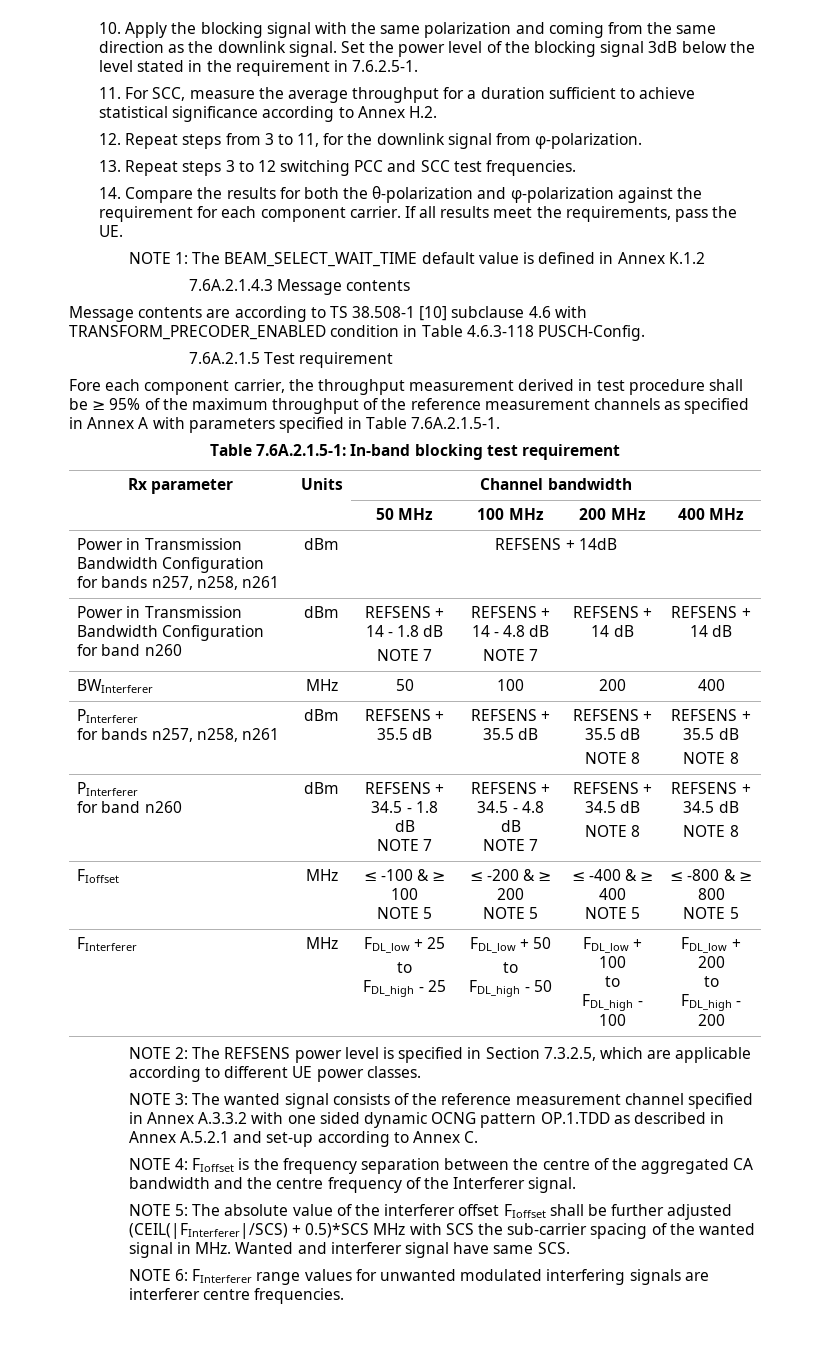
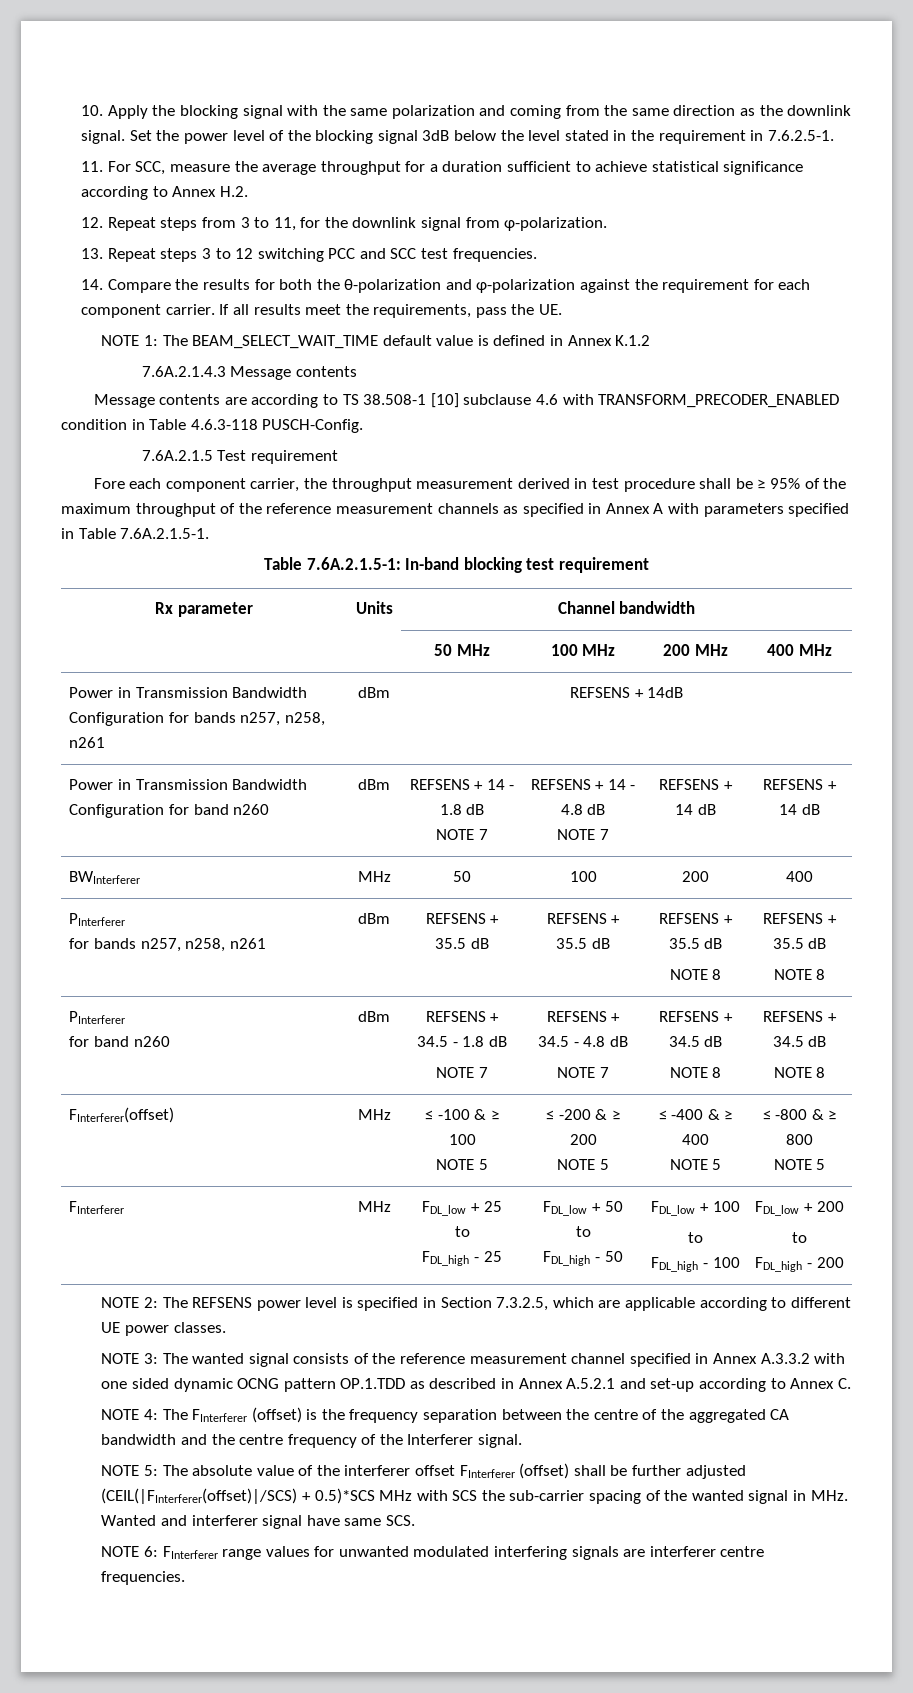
- FIoffset | MHz | ≤ -100 & ≥ 100
+ FInterferer(offset) | MHz | ≤ -100 & ≥ 100
- NOTE 4: FIoffset is the frequency separation between the centre of the aggregated CA bandwidth and the centre frequency of the Interferer signal.
+ NOTE 4: The FInterferer (offset) is the frequency separation between the centre of the aggregated CA bandwidth and the centre frequency of the Interferer signal.
- NOTE 5: The absolute value of the interferer offset FIoffset shall be further adjusted (CEIL(|FInterferer|/SCS) + 0.5)*SCS MHz with SCS the sub-carrier spacing of the wanted signal in MHz. Wanted and interferer signal have same SCS.
+ NOTE 5: The absolute value of the interferer offset FInterferer (offset) shall be further adjusted (CEIL(|FInterferer(offset)|/SCS) + 0.5)*SCS MHz with SCS the sub-carrier spacing of the wanted signal in MHz. Wanted and interferer signal have same SCS.

